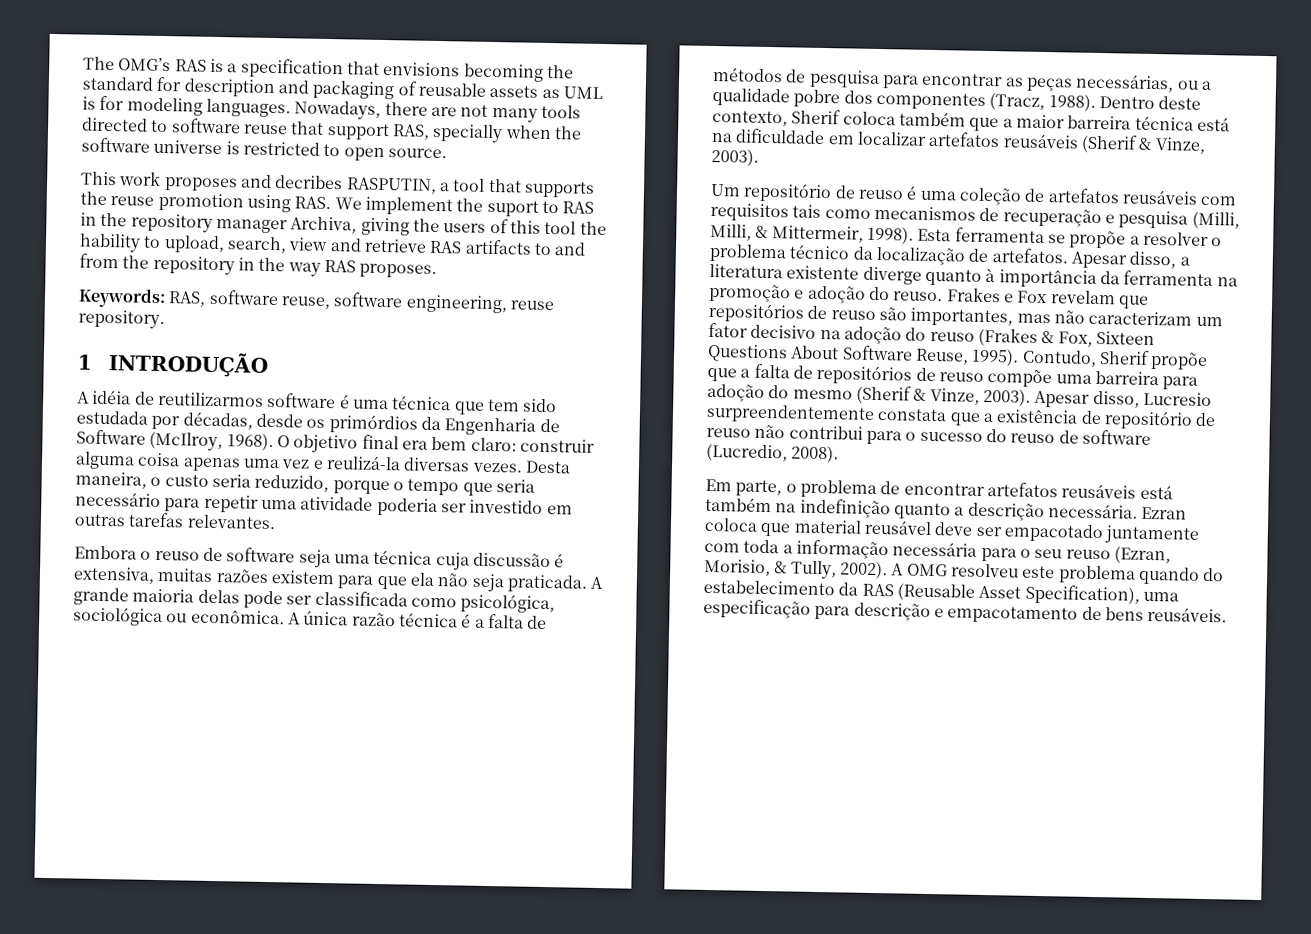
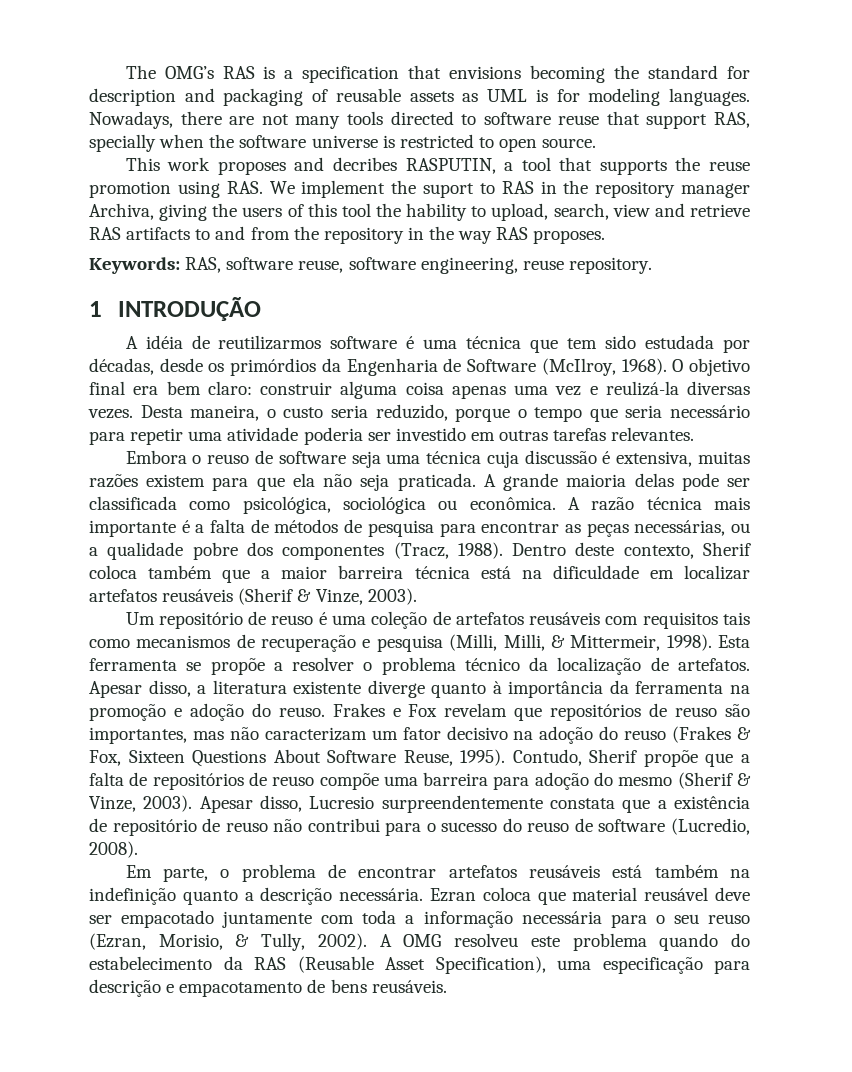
- A única razão técnica é a falta de métodos de pesquisa para encontrar as peças necessárias, ou a qualidade pobre dos componentes (Tracz, 1988).
+ A razão técnica mais importante é a falta de métodos de pesquisa para encontrar as peças necessárias, ou a qualidade pobre dos componentes (Tracz, 1988).

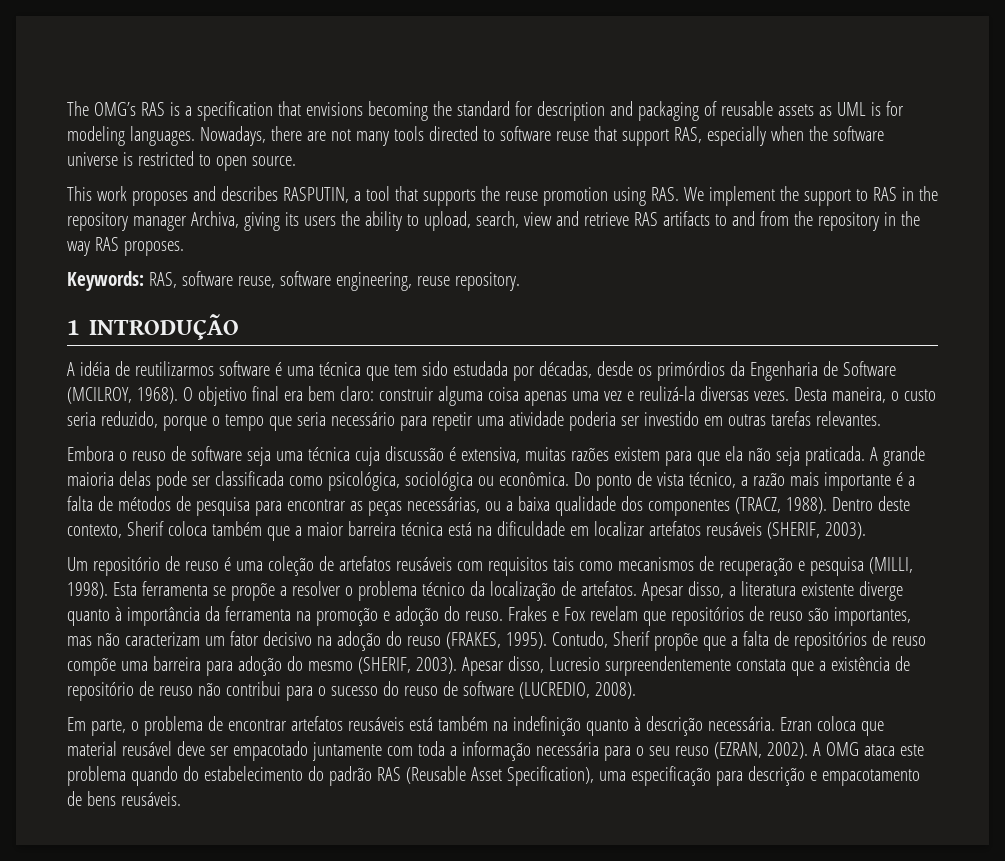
- Nowadays, there are not many tools directed to software reuse that support RAS, specially when the software universe is restricted to open source.
+ Nowadays, there are not many tools directed to software reuse that support RAS, especially when the software universe is restricted to open source.
- This work proposes and decribes RASPUTIN, a tool that supports the reuse promotion using RAS. We implement the suport to RAS in the repository manager Archiva, giving the users of this tool the hability to upload, search, view and retrieve RAS artifacts to and from the repository in the way RAS proposes.
+ This work proposes and describes RASPUTIN, a tool that supports the reuse promotion using RAS. We implement the support to RAS in the repository manager Archiva, giving its users the ability to upload, search, view and retrieve RAS artifacts to and from the repository in the way RAS proposes.
- A idéia de reutilizarmos software é uma técnica que tem sido estudada por décadas, desde os primórdios da Engenharia de Software (McIlroy, 1968).
+ A idéia de reutilizarmos software é uma técnica que tem sido estudada por décadas, desde os primórdios da Engenharia de Software (MCILROY, 1968).
- A razão técnica mais importante é a falta de métodos de pesquisa para encontrar as peças necessárias, ou a qualidade pobre dos componentes (Tracz, 1988).
+ Do ponto de vista técnico, a razão mais importante é a falta de métodos de pesquisa para encontrar as peças necessárias, ou a baixa qualidade dos componentes (TRACZ, 1988).
- Dentro deste contexto, Sherif coloca também que a maior barreira técnica está na dificuldade em localizar artefatos reusáveis (Sherif & Vinze, 2003).
+ Dentro deste contexto, Sherif coloca também que a maior barreira técnica está na dificuldade em localizar artefatos reusáveis (SHERIF, 2003).
- Um repositório de reuso é uma coleção de artefatos reusáveis com requisitos tais como mecanismos de recuperação e pesquisa (Milli, Milli, & Mittermeir, 1998).
+ Um repositório de reuso é uma coleção de artefatos reusáveis com requisitos tais como mecanismos de recuperação e pesquisa (MILLI, 1998).
- Frakes e Fox revelam que repositórios de reuso são importantes, mas não caracterizam um fator decisivo na adoção do reuso (Frakes & Fox, Sixteen Questions About Software Reuse, 1995).
+ Frakes e Fox revelam que repositórios de reuso são importantes, mas não caracterizam um fator decisivo na adoção do reuso (FRAKES, 1995).
- Contudo, Sherif propõe que a falta de repositórios de reuso compõe uma barreira para adoção do mesmo (Sherif & Vinze, 2003).
+ Contudo, Sherif propõe que a falta de repositórios de reuso compõe uma barreira para adoção do mesmo (SHERIF, 2003).
- Apesar disso, Lucresio surpreendentemente constata que a existência de repositório de reuso não contribui para o sucesso do reuso de software (Lucredio, 2008).
+ Apesar disso, Lucresio surpreendentemente constata que a existência de repositório de reuso não contribui para o sucesso do reuso de software (LUCREDIO, 2008).
- Em parte, o problema de encontrar artefatos reusáveis está também na indefinição quanto a descrição necessária.
+ Em parte, o problema de encontrar artefatos reusáveis está também na indefinição quanto à descrição necessária.
- Ezran coloca que material reusável deve ser empacotado juntamente com toda a informação necessária para o seu reuso (Ezran, Morisio, & Tully, 2002).
+ Ezran coloca que material reusável deve ser empacotado juntamente com toda a informação necessária para o seu reuso (EZRAN, 2002).
- A OMG resolveu este problema quando do estabelecimento da RAS (Reusable Asset Specification), uma especificação para descrição e empacotamento de bens reusáveis.
+ A OMG ataca este problema quando do estabelecimento do padrão RAS (Reusable Asset Specification), uma especificação para descrição e empacotamento de bens reusáveis.

